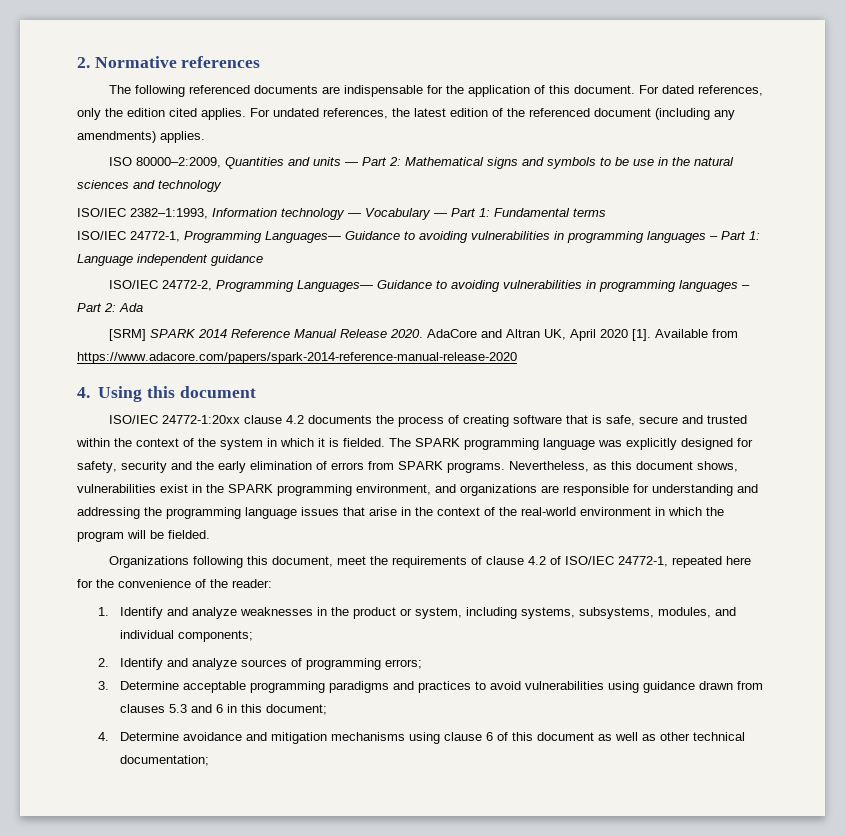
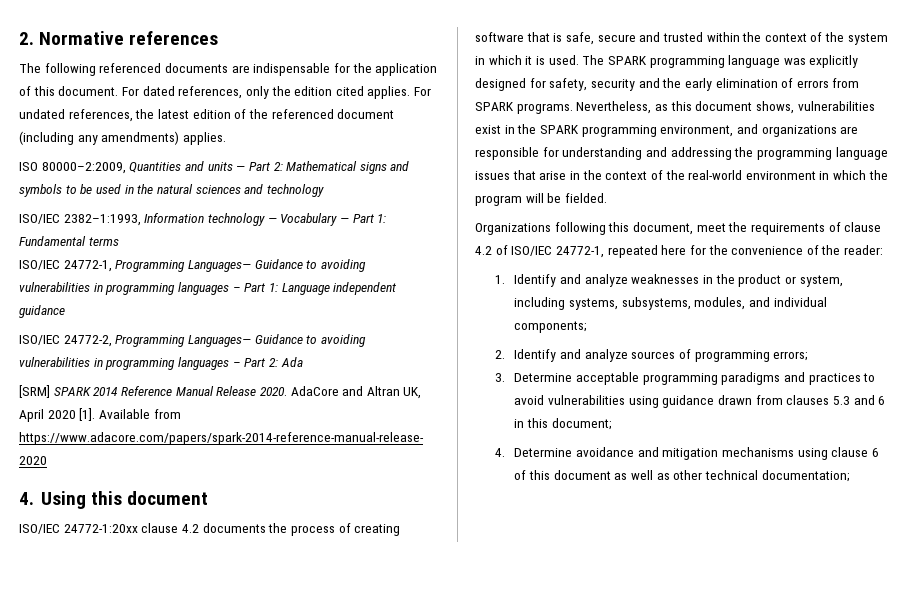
- ISO 80000–2:2009, Quantities and units — Part 2: Mathematical signs and symbols to be use in the natural sciences and technology
+ ISO 80000–2:2009, Quantities and units — Part 2: Mathematical signs and symbols to be used in the natural sciences and technology
- ISO/IEC 24772-1:20xx clause 4.2 documents the process of creating software that is safe, secure and trusted within the context of the system in which it is fielded.
+ ISO/IEC 24772-1:20xx clause 4.2 documents the process of creating software that is safe, secure and trusted within the context of the system in which it is used.

